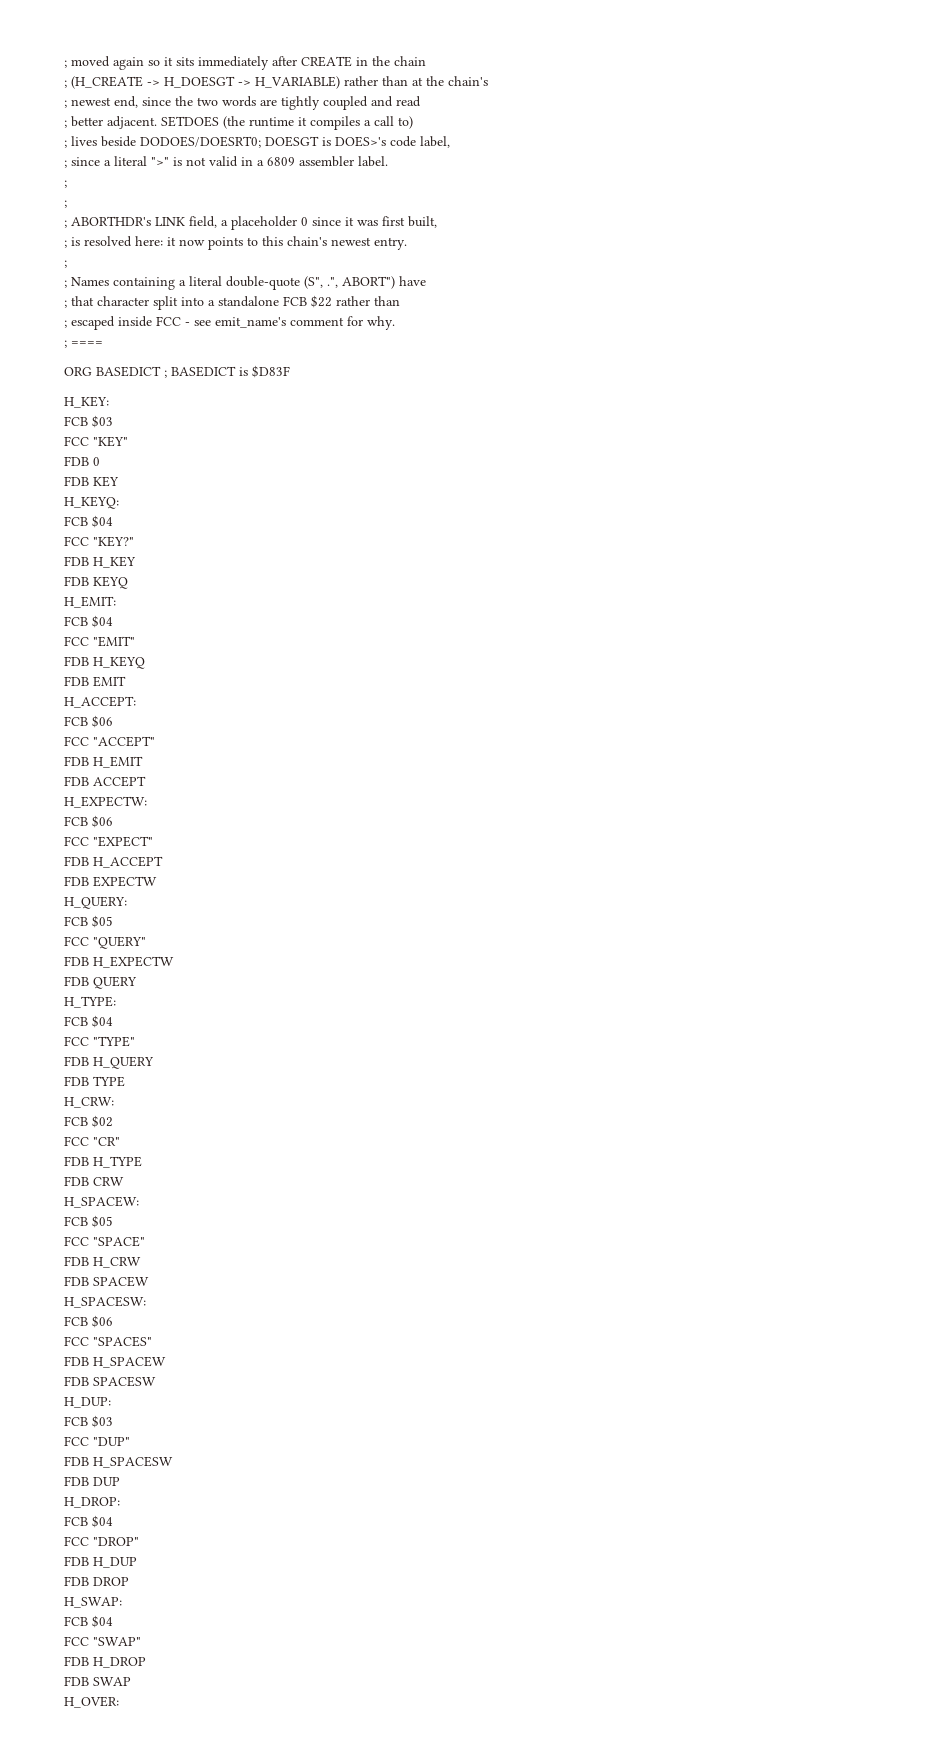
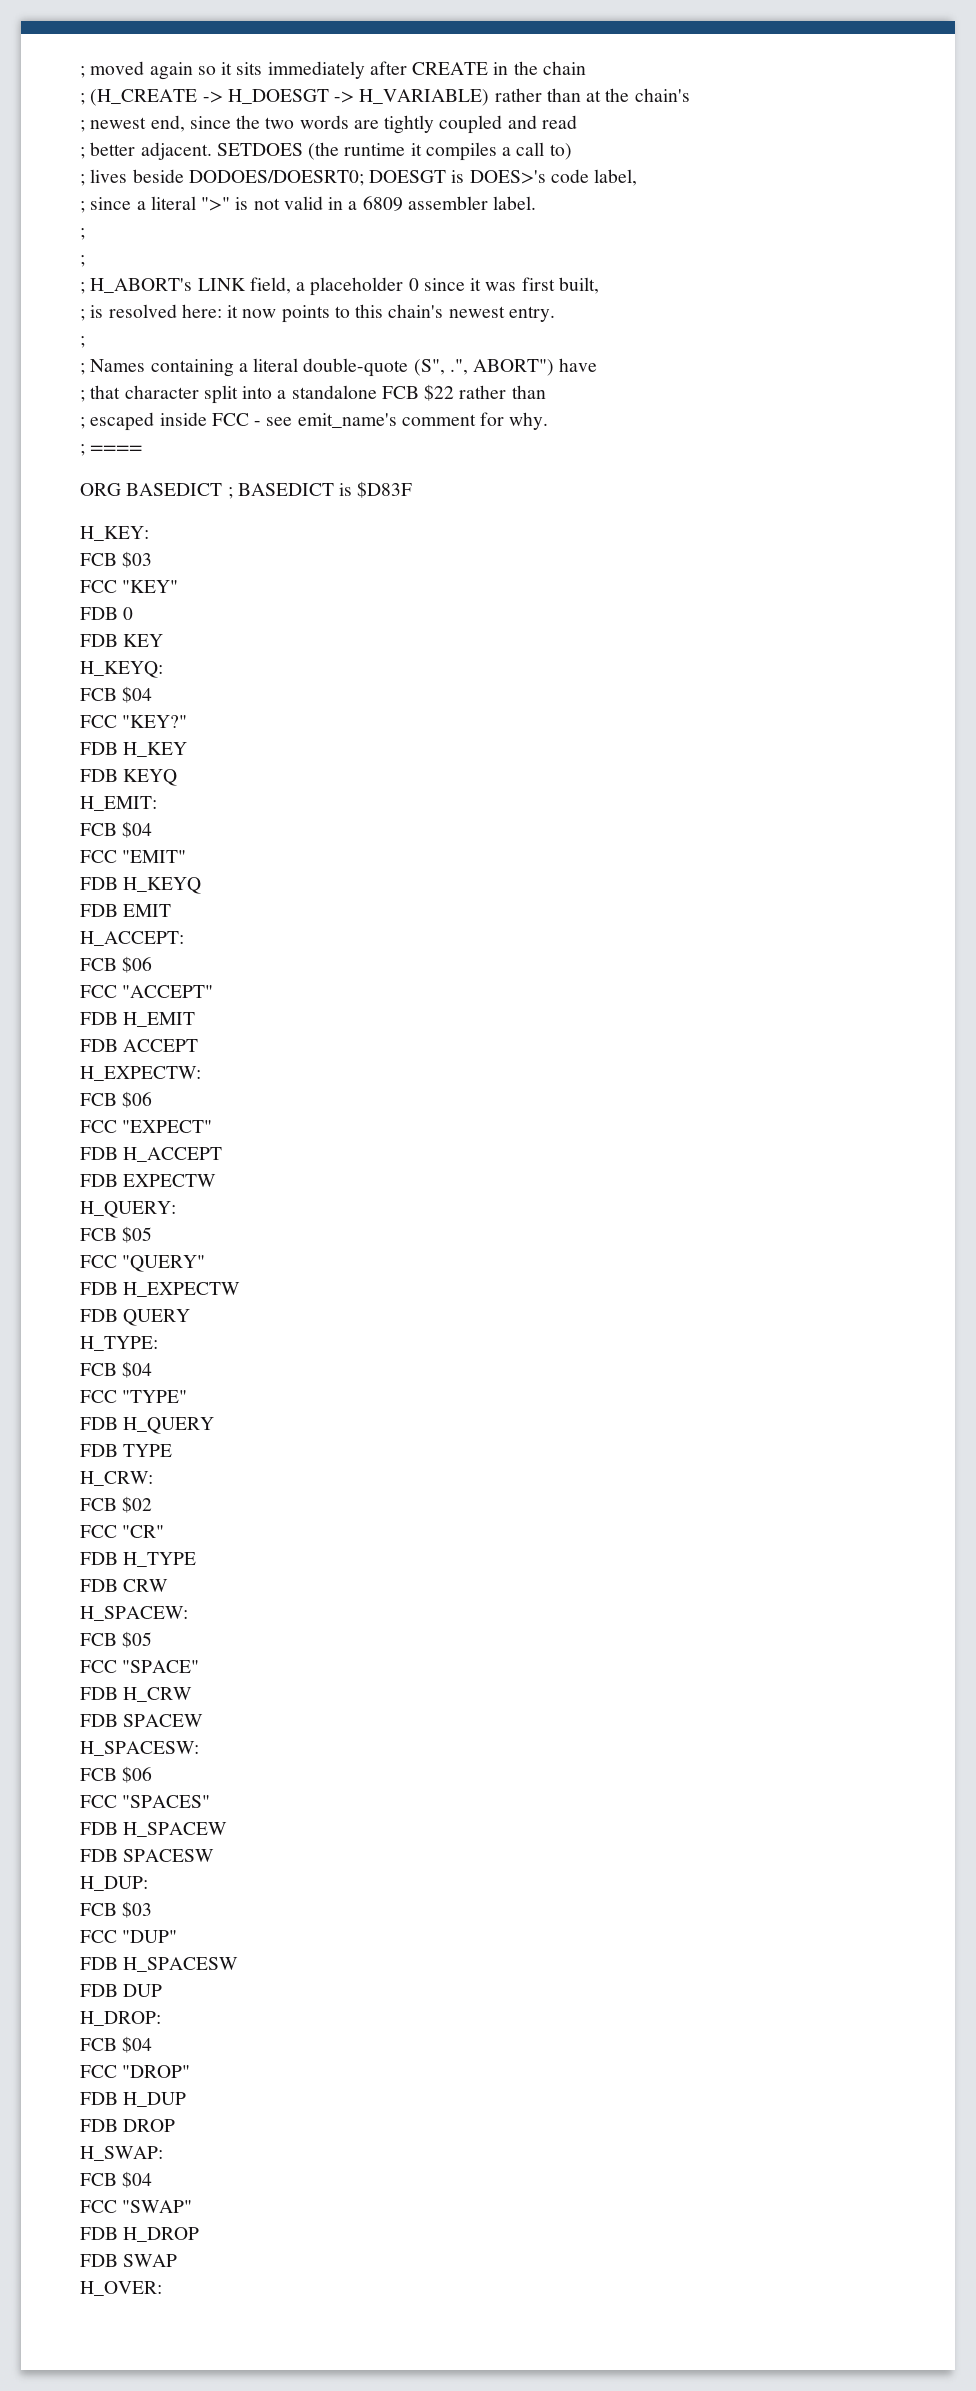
- ; ABORTHDR's LINK field, a placeholder 0 since it was first built,
+ ; H_ABORT's LINK field, a placeholder 0 since it was first built,

